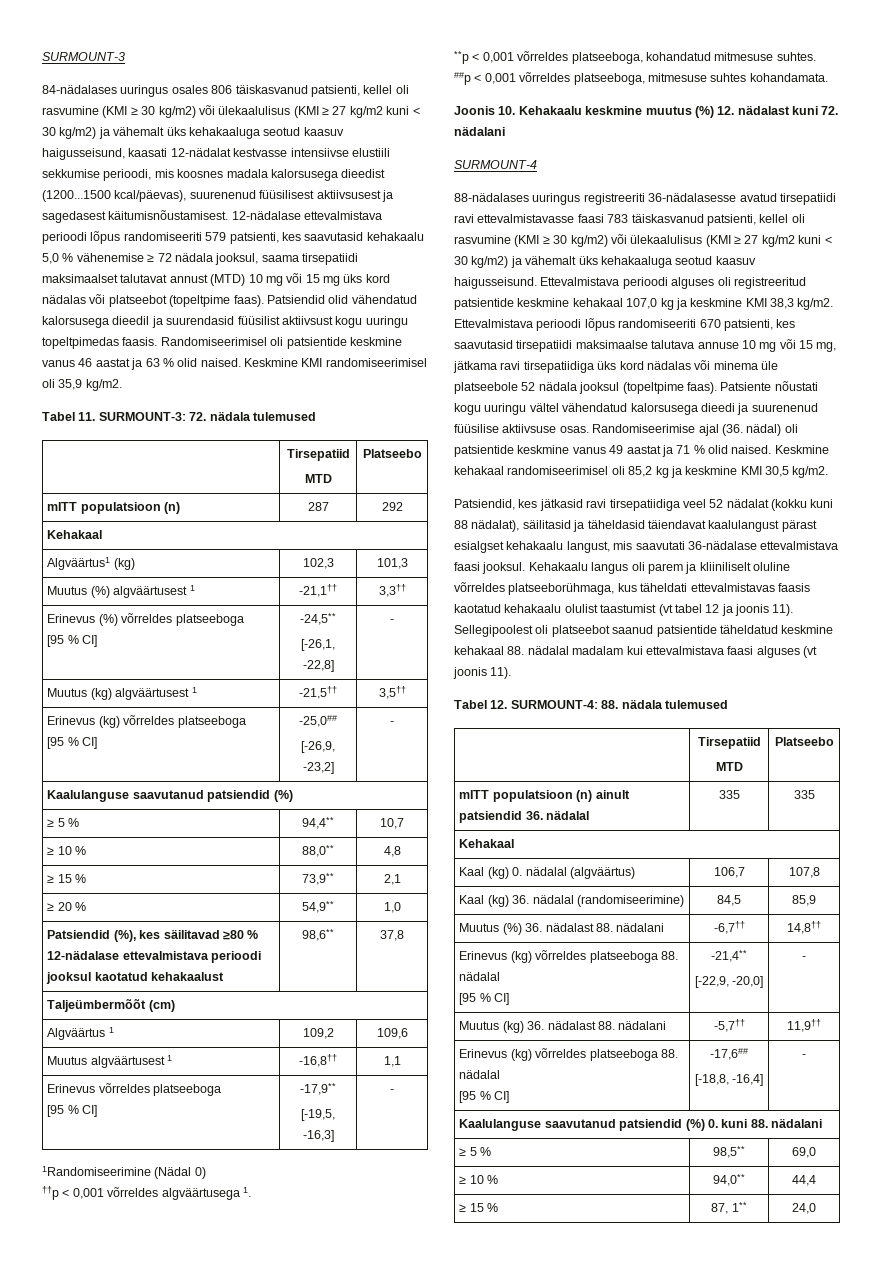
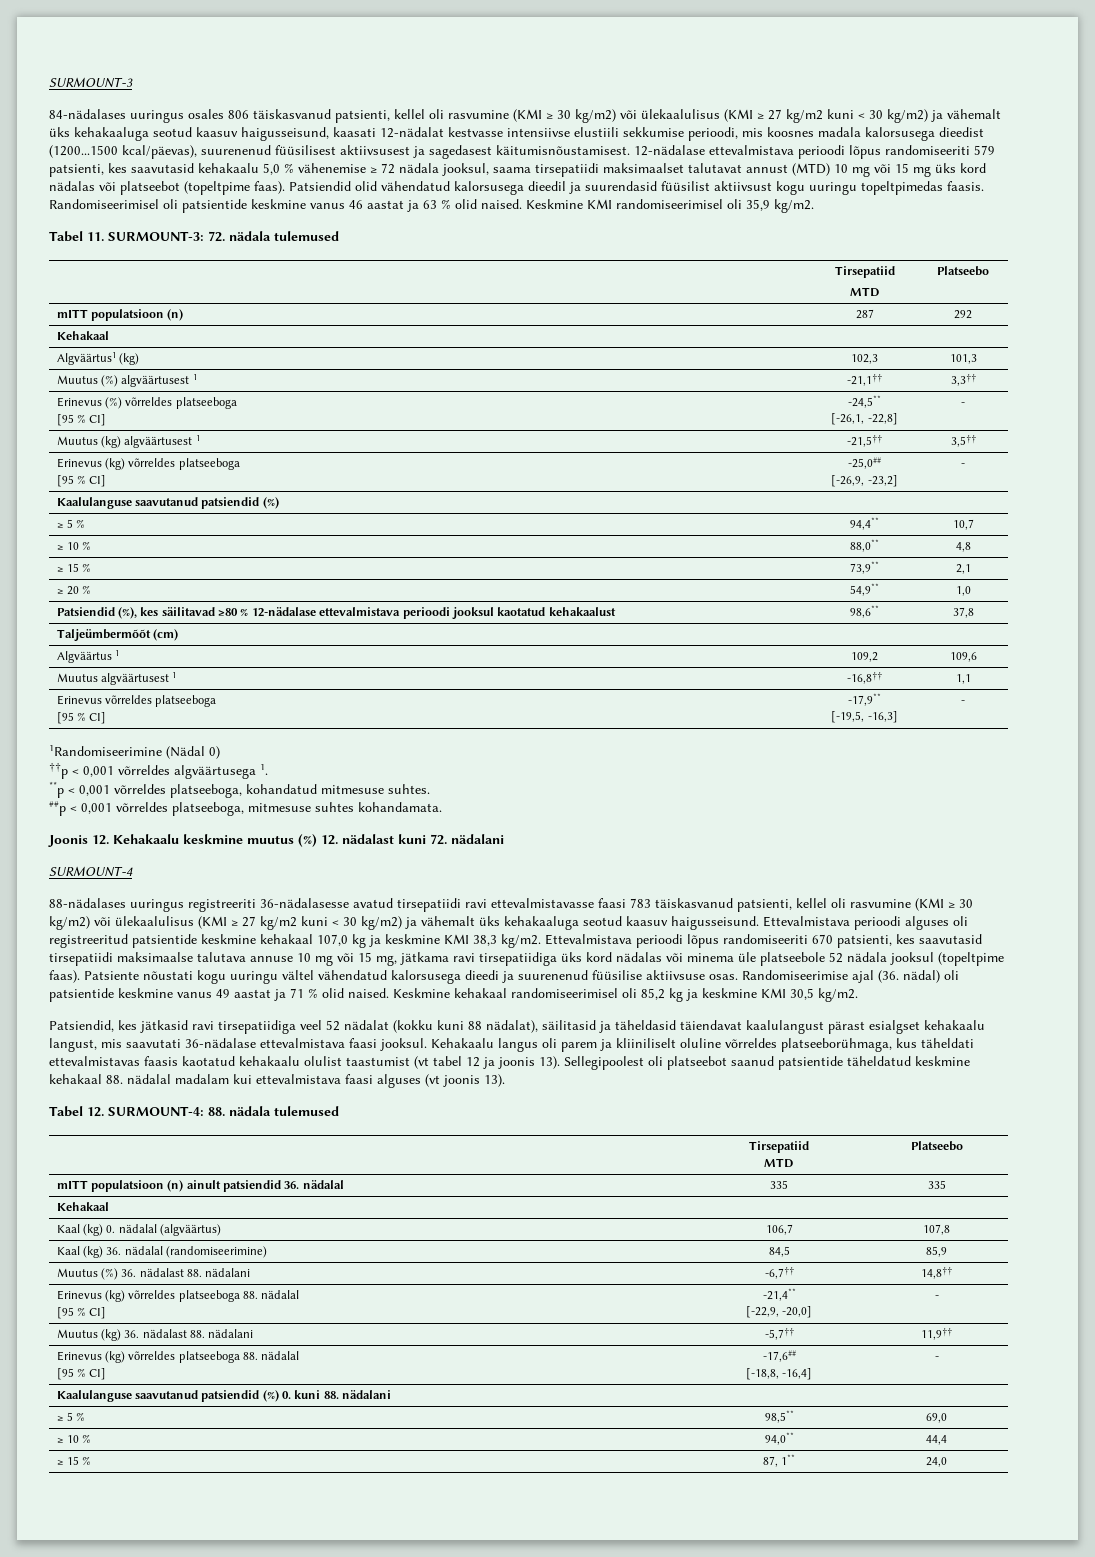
- Joonis 10. Kehakaalu keskmine muutus (%) 12. nädalast kuni 72. nädalani
+ Joonis 12. Kehakaalu keskmine muutus (%) 12. nädalast kuni 72. nädalani
- Kehakaalu langus oli parem ja kliiniliselt oluline võrreldes platseeborühmaga, kus täheldati ettevalmistavas faasis kaotatud kehakaalu olulist taastumist (vt tabel 12 ja joonis 11).
+ Kehakaalu langus oli parem ja kliiniliselt oluline võrreldes platseeborühmaga, kus täheldati ettevalmistavas faasis kaotatud kehakaalu olulist taastumist (vt tabel 12 ja joonis 13).
- Sellegipoolest oli platseebot saanud patsientide täheldatud keskmine kehakaal 88. nädalal madalam kui ettevalmistava faasi alguses (vt joonis 11).
+ Sellegipoolest oli platseebot saanud patsientide täheldatud keskmine kehakaal 88. nädalal madalam kui ettevalmistava faasi alguses (vt joonis 13).

